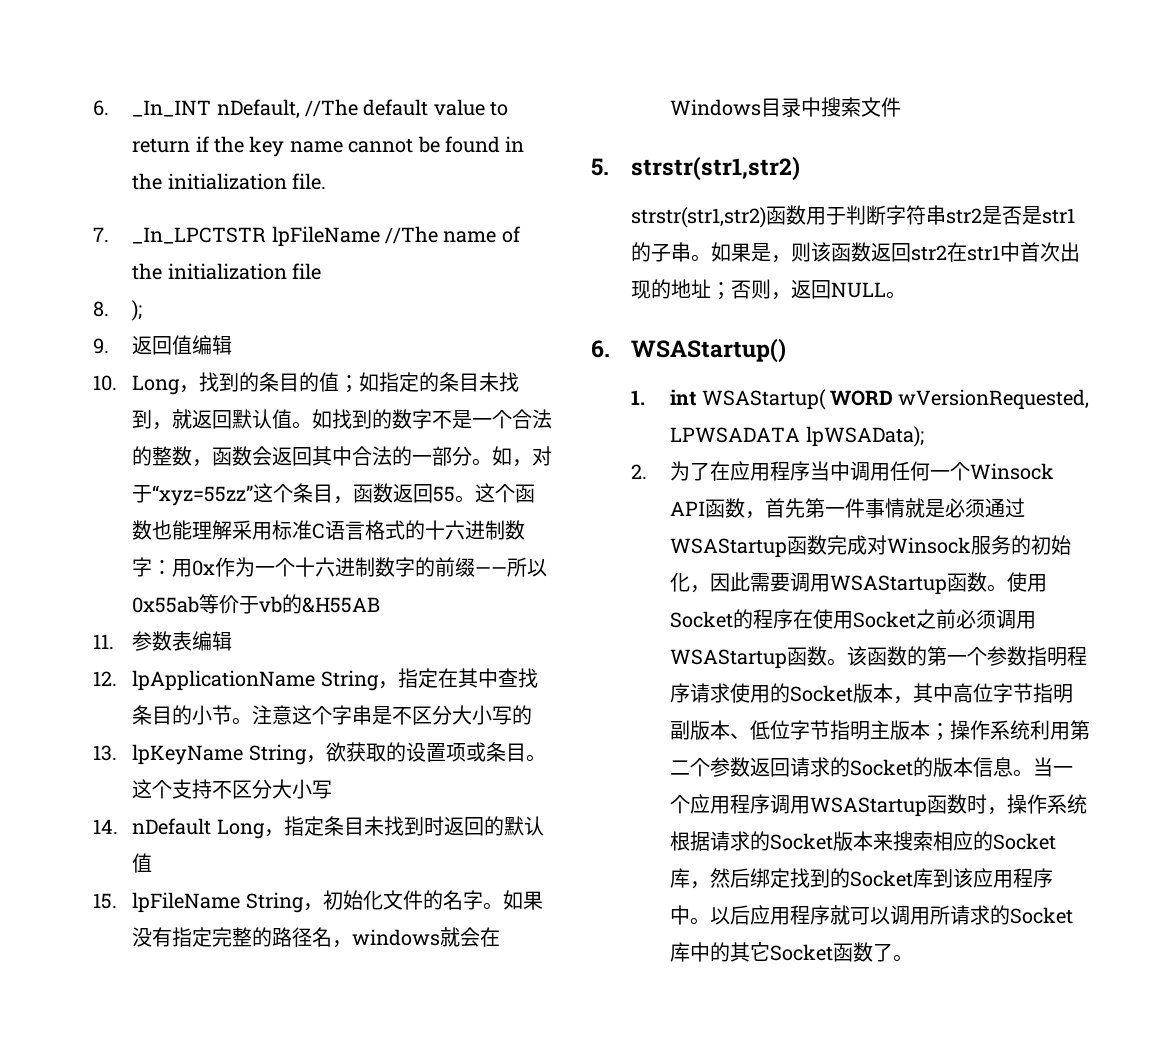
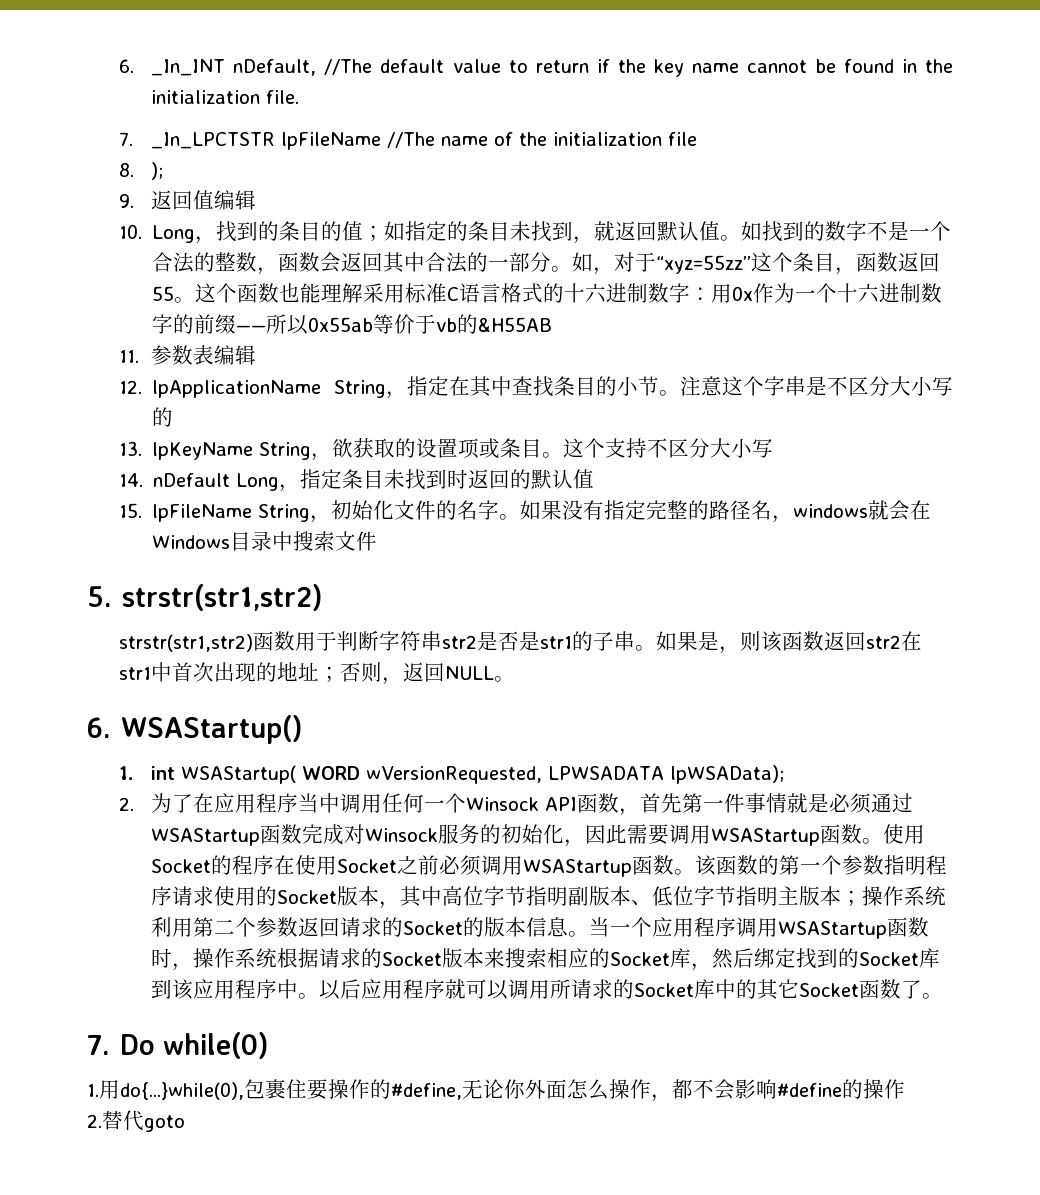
+ 7. Do while(0)
+ 1.用do{...}while(0),包裹住要操作的#define,无论你外面怎么操作，都不会影响#define的操作
+ 2.替代goto

